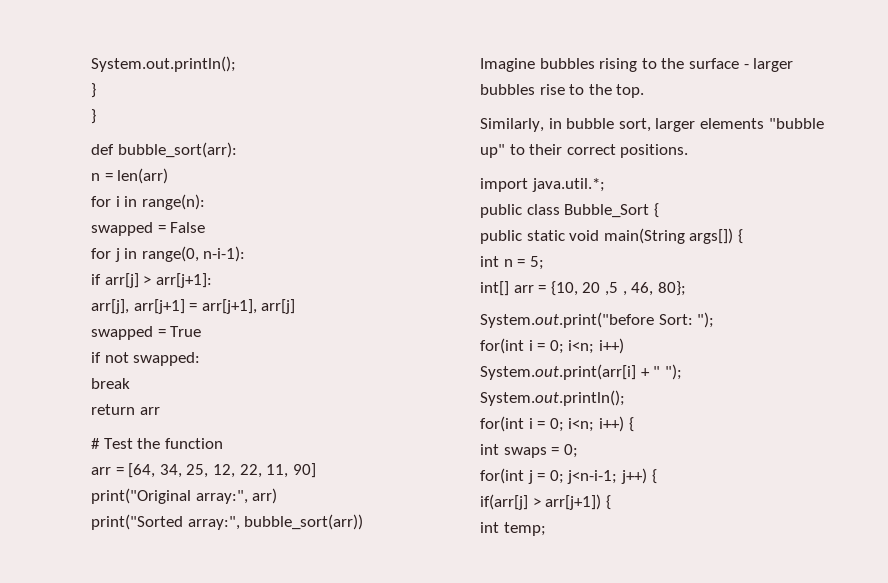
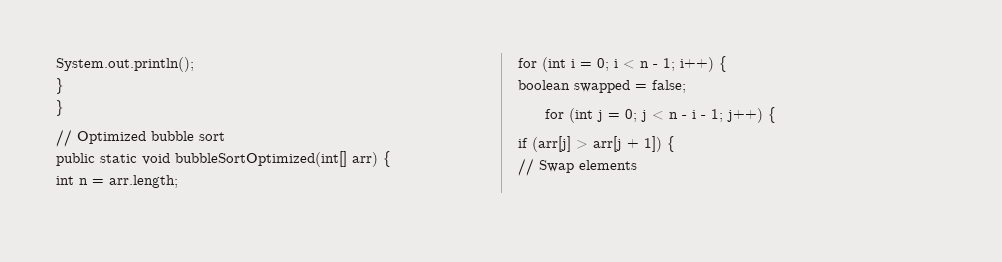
- def bubble_sort(arr):
- n = len(arr)
- for i in range(n):
- swapped = False
- for j in range(0, n-i-1):
- if arr[j] > arr[j+1]:
- arr[j], arr[j+1] = arr[j+1], arr[j]
- swapped = True
- if not swapped:
- break
- return arr
- # Test the function
- arr = [64, 34, 25, 12, 22, 11, 90]
- print("Original array:", arr)
- print("Sorted array:", bubble_sort(arr))
- Imagine bubbles rising to the surface - larger bubbles rise to the top.
- Similarly, in bubble sort, larger elements "bubble up" to their correct positions.
- import java.util.*;
- public class Bubble_Sort {
+ // Optimized bubble sort
- public static void main(String args[]) {
+ public static void bubbleSortOptimized(int[] arr) {
- int n = 5;
- int[] arr = {10, 20 ,5 , 46, 80};
- System.out.print("before Sort: ");
- for(int i = 0; i<n; i++)
- System.out.print(arr[i] + " ");
- System.out.println();
- for(int i = 0; i<n; i++) {
- int swaps = 0;
- for(int j = 0; j<n-i-1; j++) {
- if(arr[j] > arr[j+1]) {
- int temp;
+ int n = arr.length;
+ for (int i = 0; i < n - 1; i++) {
+ boolean swapped = false;
+ for (int j = 0; j < n - i - 1; j++) {
+ if (arr[j] > arr[j + 1]) {
+ // Swap elements

